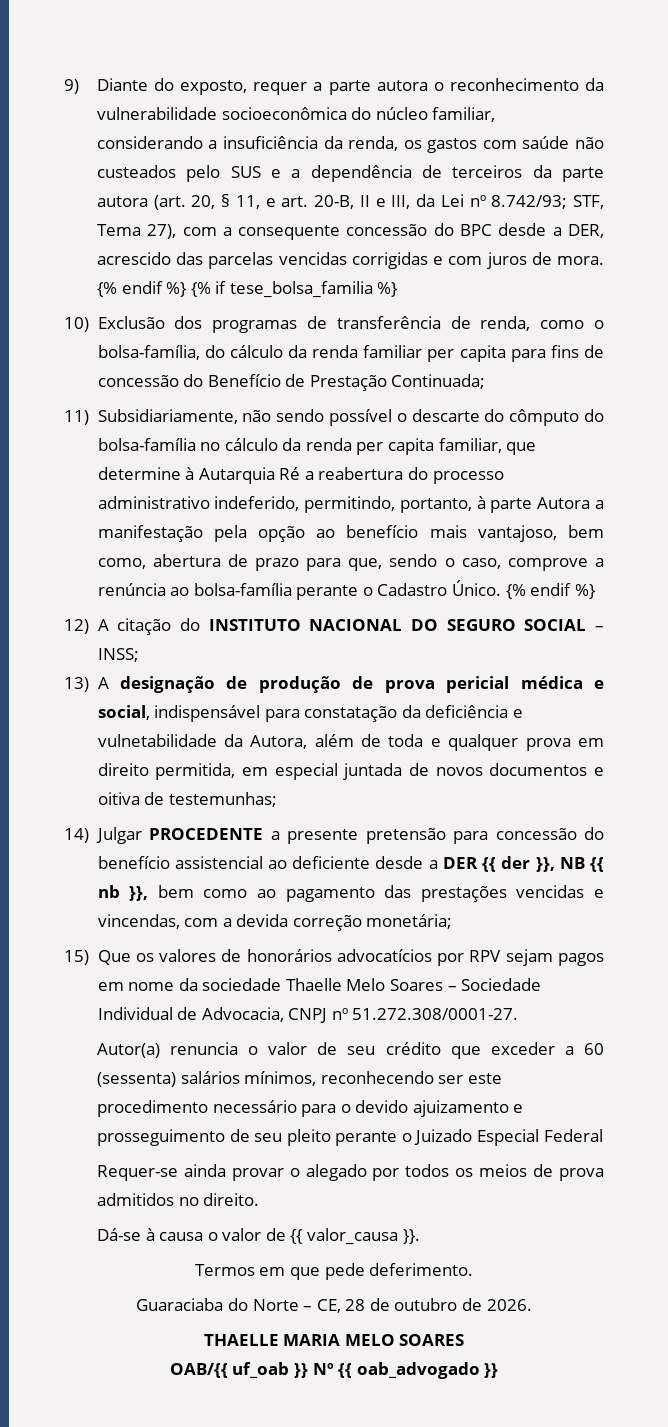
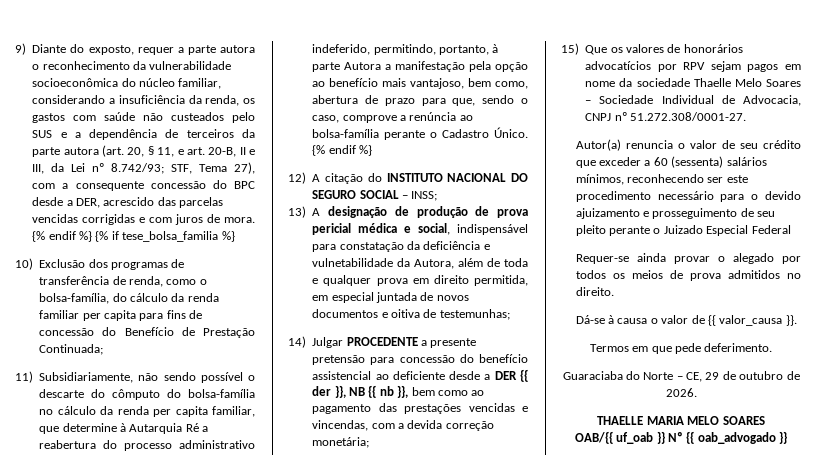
- Guaraciaba do Norte – CE, 28 de outubro de 2026.
+ Guaraciaba do Norte – CE, 29 de outubro de 2026.

